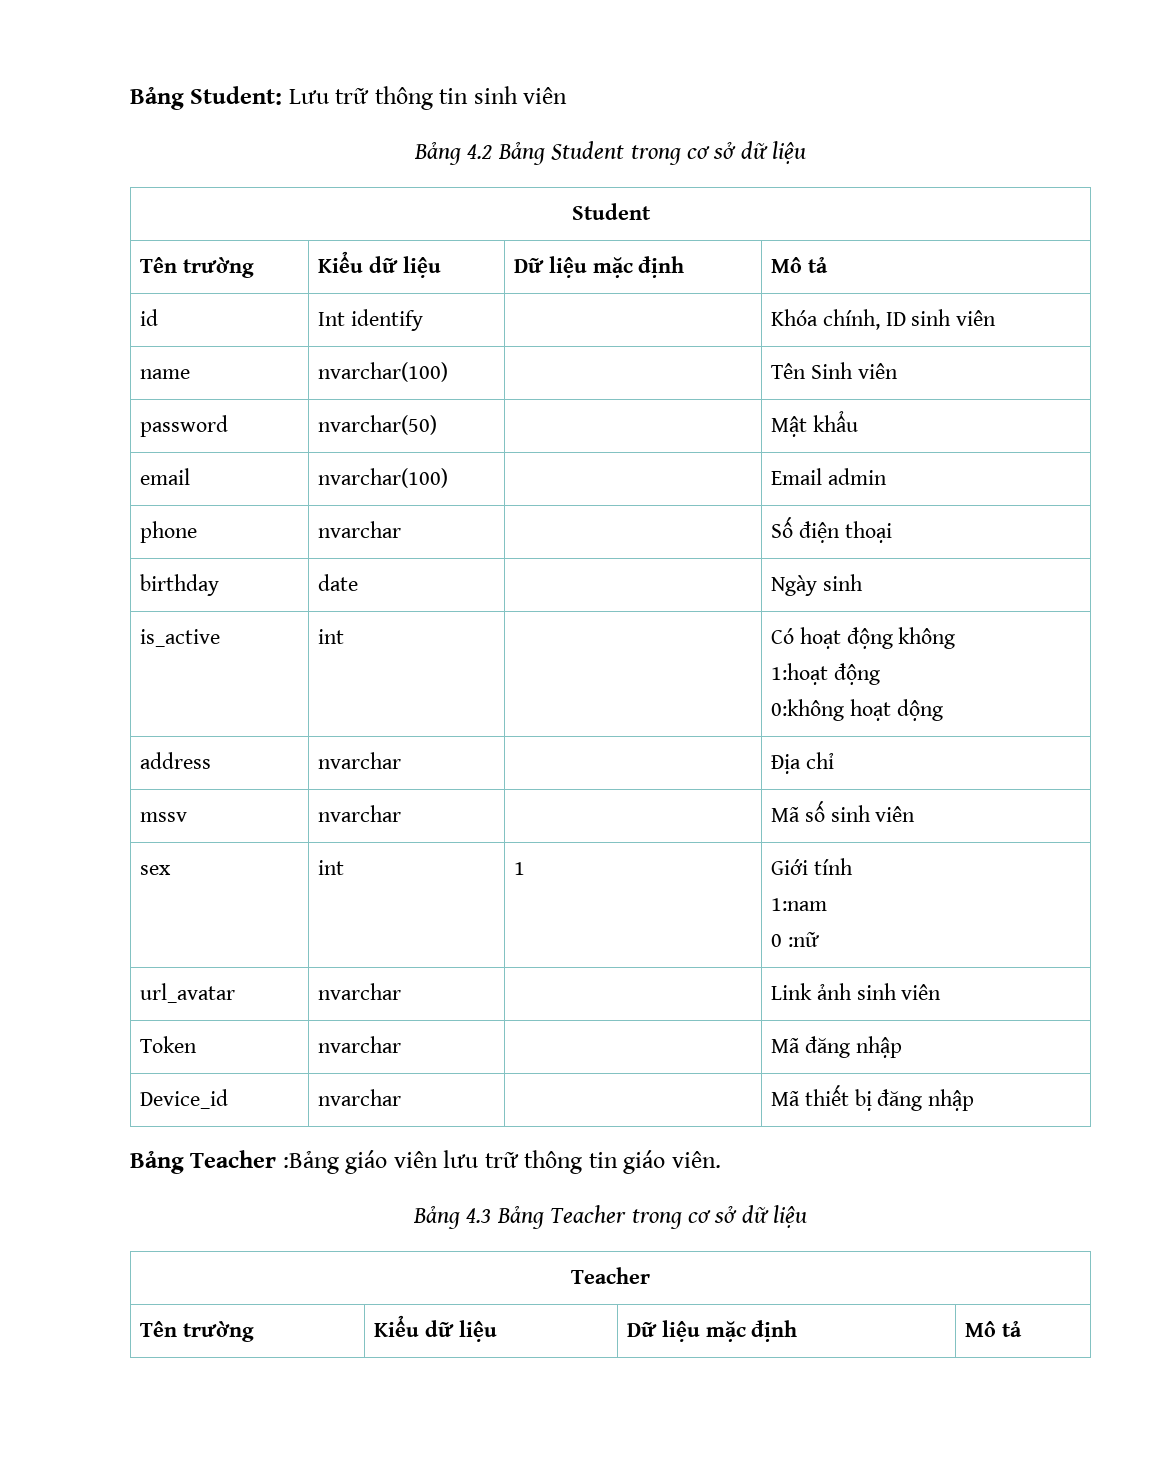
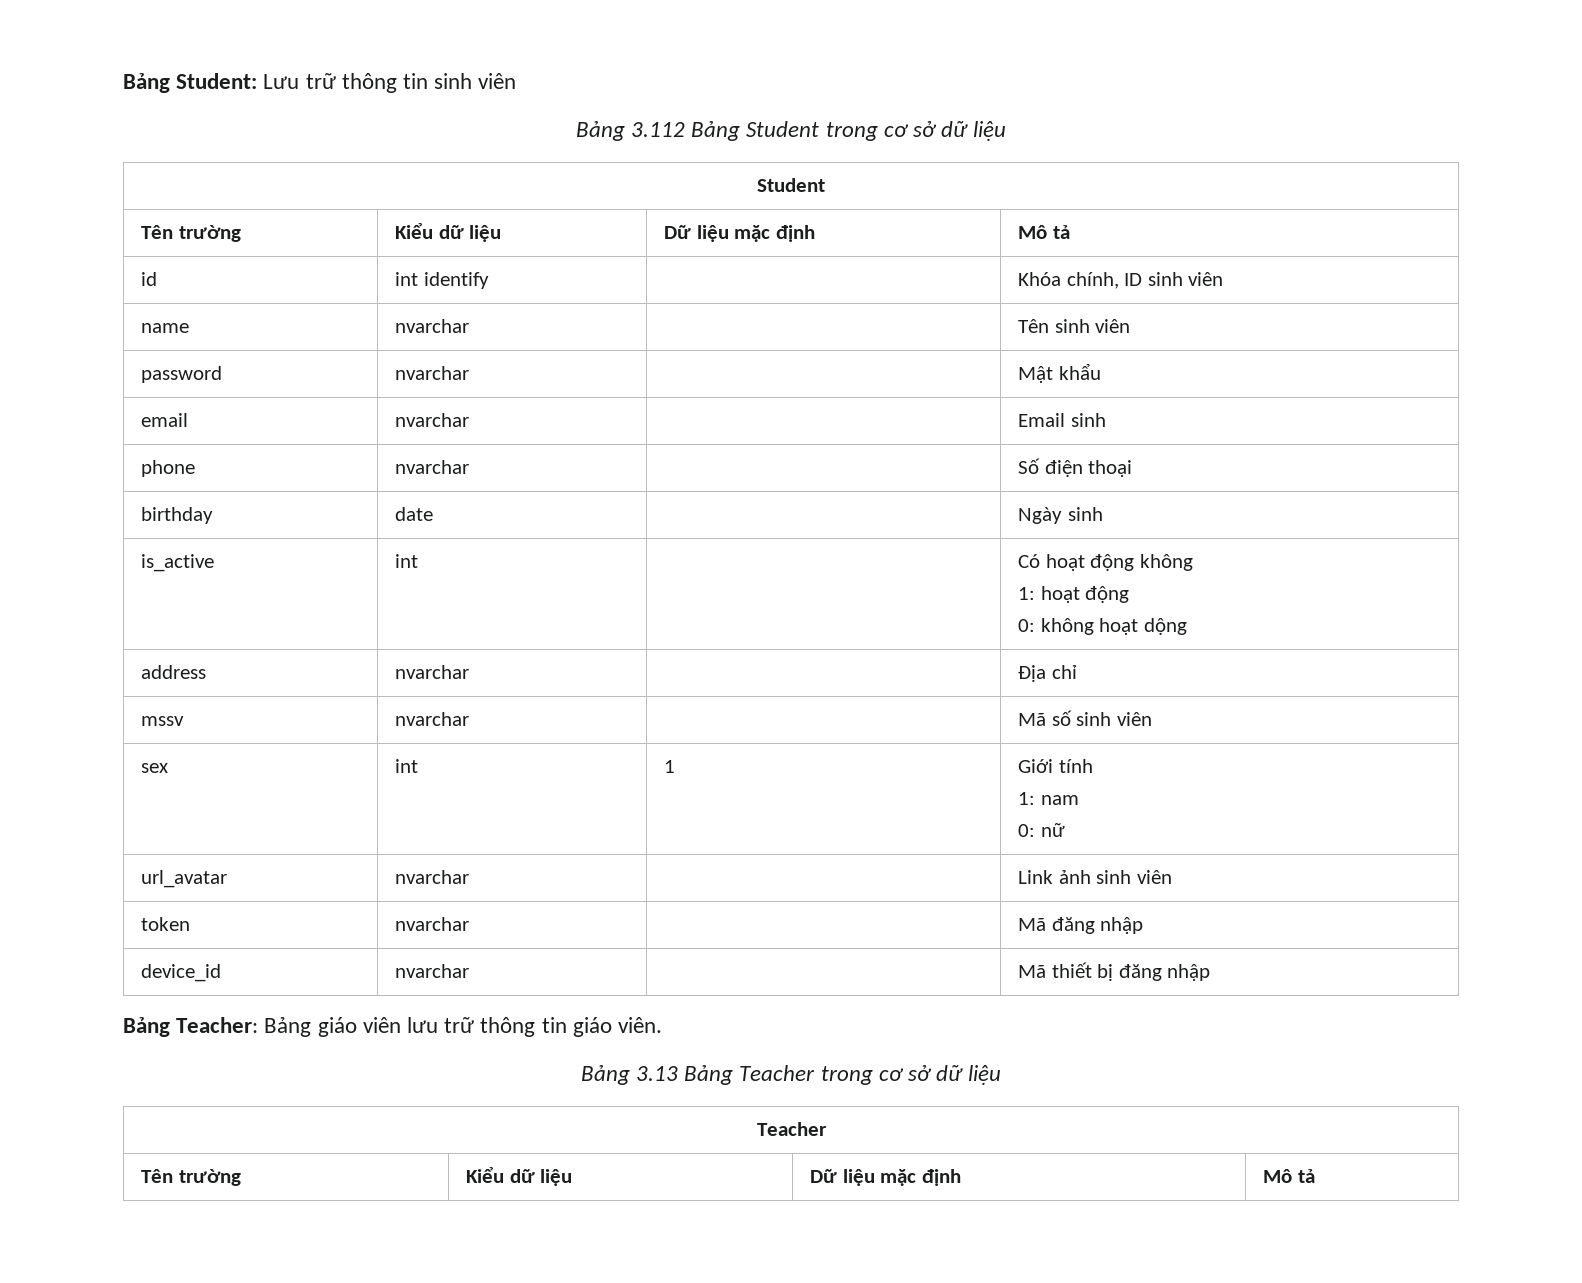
- Bảng 4.2 Bảng Student trong cơ sở dữ liệu
+ Bảng 3.112 Bảng Student trong cơ sở dữ liệu
- id | Int identify | | Khóa chính, ID sinh viên
+ id | int identify | | Khóa chính, ID sinh viên
- name | nvarchar(100) | | Tên Sinh viên
+ name | nvarchar | | Tên sinh viên
- password | nvarchar(50) | | Mật khẩu
+ password | nvarchar | | Mật khẩu
- email | nvarchar(100) | | Email admin
+ email | nvarchar | | Email sinh
  is_active | int | | Có hoạt động không
- 1:hoạt động
- 0:không hoạt dộng
+ 1: hoạt động
+ 0: không hoạt dộng
  sex | int | 1 | Giới tính
- 1:nam
- 0 :nữ
+ 1: nam
+ 0: nữ
- Token | nvarchar | | Mã đăng nhập
+ token | nvarchar | | Mã đăng nhập
- Device_id | nvarchar | | Mã thiết bị đăng nhập
+ device_id | nvarchar | | Mã thiết bị đăng nhập
- Bảng Teacher :Bảng giáo viên lưu trữ thông tin giáo viên.
+ Bảng Teacher: Bảng giáo viên lưu trữ thông tin giáo viên.
- Bảng 4.3 Bảng Teacher trong cơ sở dữ liệu
+ Bảng 3.13 Bảng Teacher trong cơ sở dữ liệu

